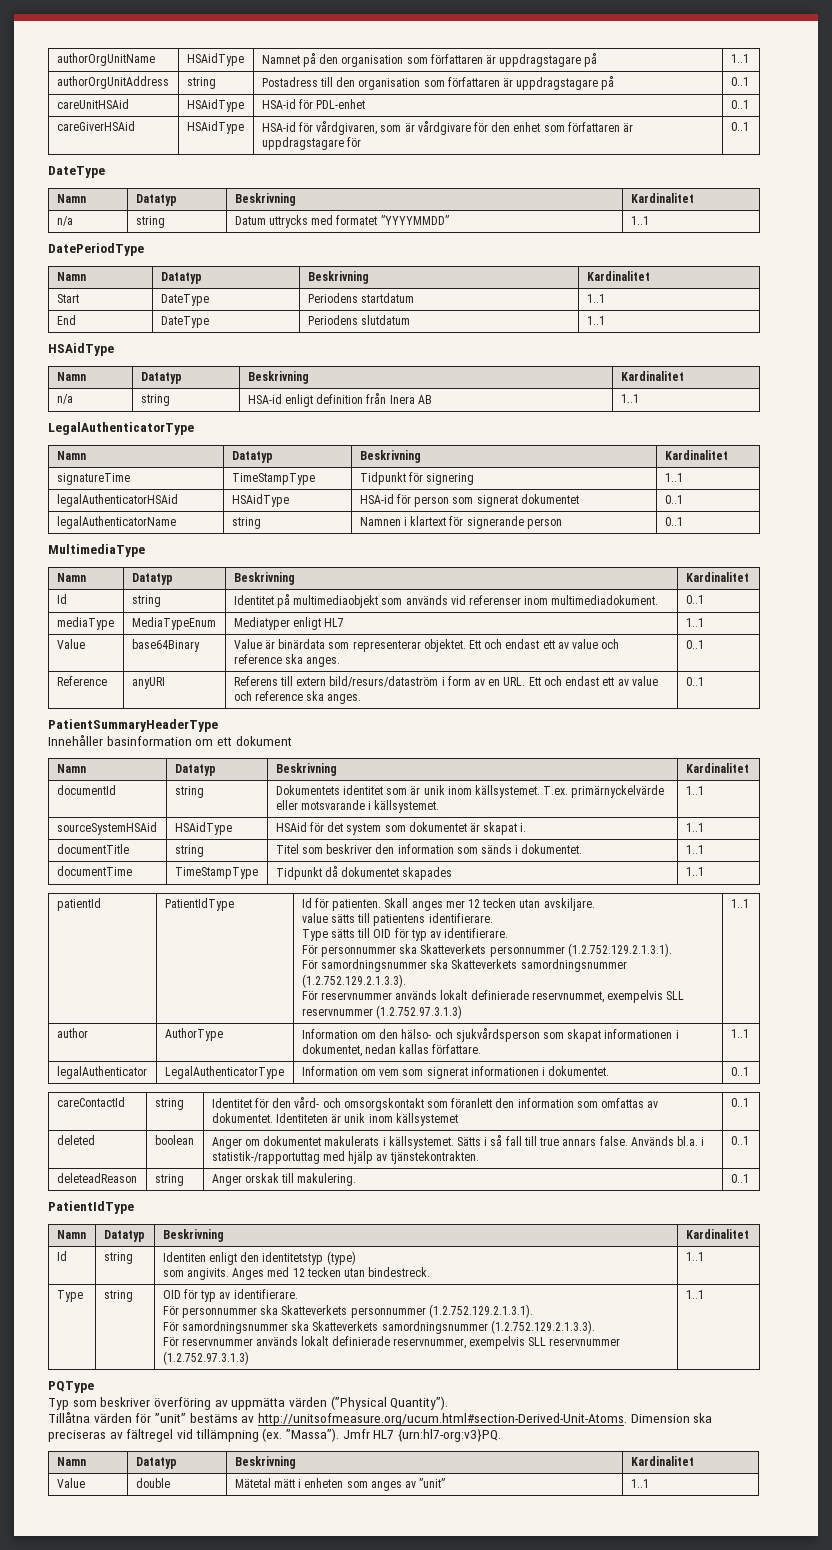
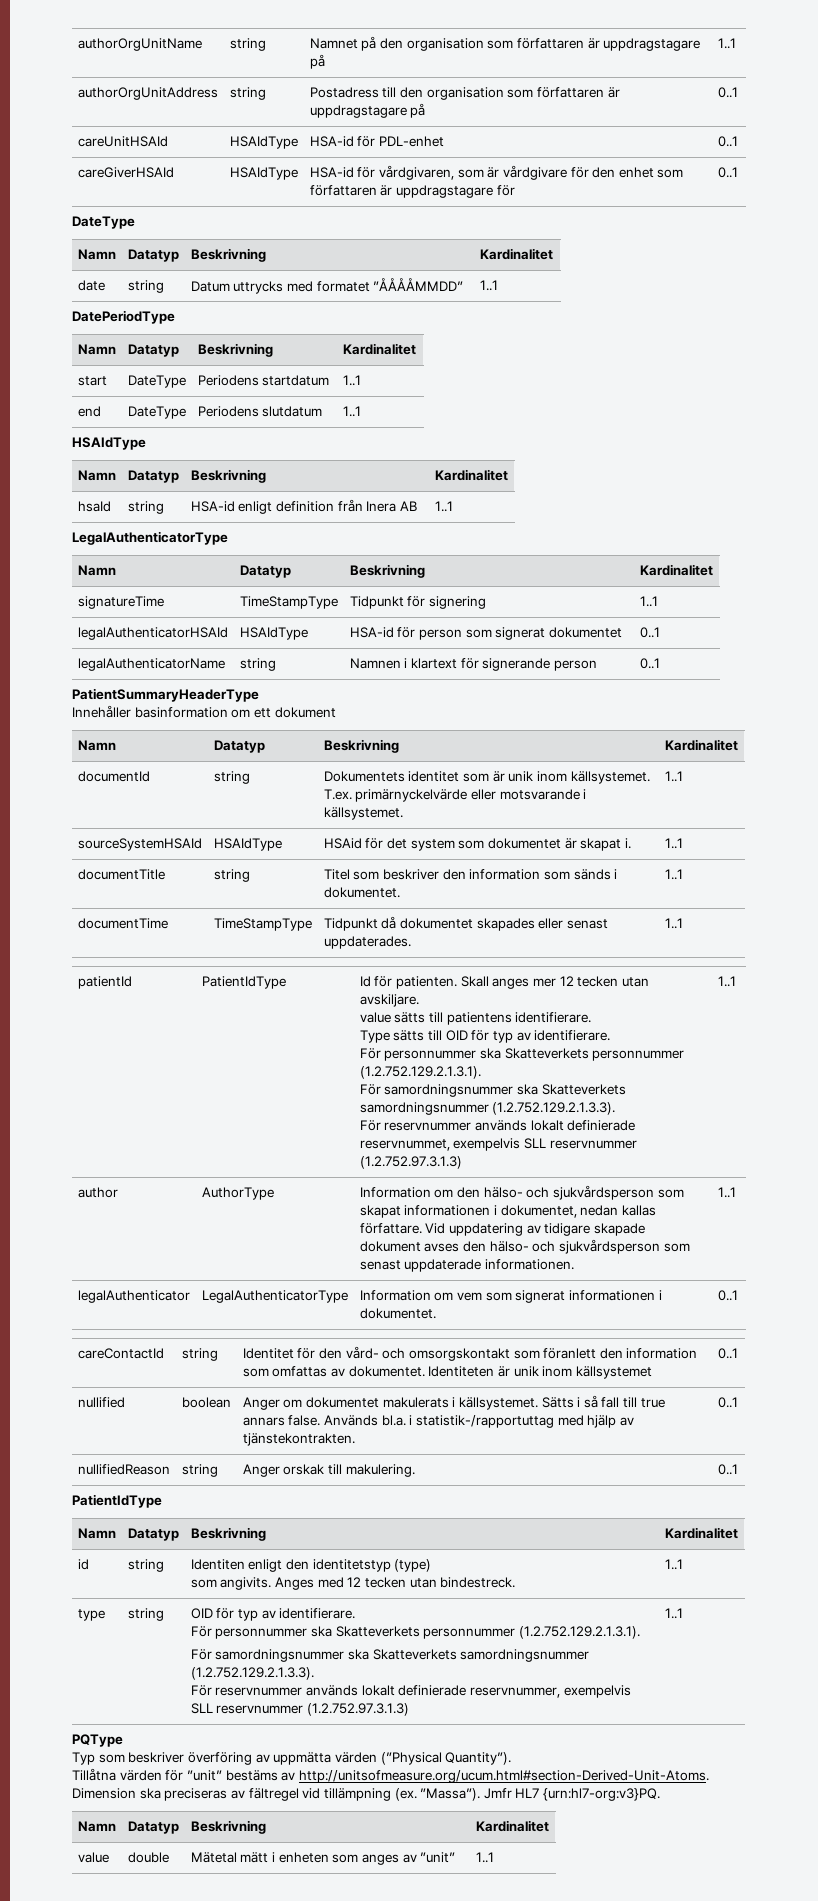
- authorOrgUnitName | HSAidType | Namnet på den organisation som författaren är uppdragstagare på | 1..1
+ authorOrgUnitName | string | Namnet på den organisation som författaren är uppdragstagare på | 1..1
- careUnitHSAid | HSAidType | HSA-id för PDL-enhet | 0..1
+ careUnitHSAId | HSAIdType | HSA-id för PDL-enhet | 0..1
- careGiverHSAid | HSAidType | HSA-id för vårdgivaren, som är vårdgivare för den enhet som författaren är uppdragstagare för | 0..1
+ careGiverHSAId | HSAIdType | HSA-id för vårdgivaren, som är vårdgivare för den enhet som författaren är uppdragstagare för | 0..1
- n/a | string | Datum uttrycks med formatet ”YYYYMMDD” | 1..1
+ date | string | Datum uttrycks med formatet ”ÅÅÅÅMMDD” | 1..1
- Start | DateType | Periodens startdatum | 1..1
+ start | DateType | Periodens startdatum | 1..1
- End | DateType | Periodens slutdatum | 1..1
- HSAidType
+ end | DateType | Periodens slutdatum | 1..1
+ HSAIdType
  Namn | Datatyp | Beskrivning | Kardinalitet
- n/a | string | HSA-id enligt definition från Inera AB | 1..1
+ hsaId | string | HSA-id enligt definition från Inera AB | 1..1
- legalAuthenticatorHSAid | HSAidType | HSA-id för person som signerat dokumentet | 0..1
+ legalAuthenticatorHSAId | HSAIdType | HSA-id för person som signerat dokumentet | 0..1
- MultimediaType
- Namn | Datatyp | Beskrivning | Kardinalitet
- Id | string | Identitet på multimediaobjekt som används vid referenser inom multimediadokument. | 0..1
- mediaType | MediaTypeEnum | Mediatyper enligt HL7 | 1..1
- Value | base64Binary | Value är binärdata som representerar objektet. Ett och endast ett av value och reference ska anges. | 0..1
- Reference | anyURI | Referens till extern bild/resurs/dataström i form av en URL. Ett och endast ett av value och reference ska anges. | 0..1
- sourceSystemHSAid | HSAidType | HSAid för det system som dokumentet är skapat i. | 1..1
+ sourceSystemHSAId | HSAIdType | HSAid för det system som dokumentet är skapat i. | 1..1
- documentTime | TimeStampType | Tidpunkt då dokumentet skapades | 1..1
+ documentTime | TimeStampType | Tidpunkt då dokumentet skapades eller senast uppdaterades. | 1..1
- author | AuthorType | Information om den hälso- och sjukvårdsperson som skapat informationen i dokumentet, nedan kallas författare. | 1..1
+ author | AuthorType | Information om den hälso- och sjukvårdsperson som skapat informationen i dokumentet, nedan kallas författare. Vid uppdatering av tidigare skapade dokument avses den hälso- och sjukvårdsperson som senast uppdaterade informationen. | 1..1
- deleted | boolean | Anger om dokumentet makulerats i källsystemet. Sätts i så fall till true annars false. Används bl.a. i statistik-/rapportuttag med hjälp av tjänstekontrakten. | 0..1
+ nullified | boolean | Anger om dokumentet makulerats i källsystemet. Sätts i så fall till true annars false. Används bl.a. i statistik-/rapportuttag med hjälp av tjänstekontrakten. | 0..1
- deleteadReason | string | Anger orskak till makulering. | 0..1
+ nullifiedReason | string | Anger orskak till makulering. | 0..1
- Id | string | Identiten enligt den identitetstyp (type)
+ id | string | Identiten enligt den identitetstyp (type)
- Type | string | OID för typ av identifierare.
+ type | string | OID för typ av identifierare.
- Value | double | Mätetal mätt i enheten som anges av ”unit” | 1..1
+ value | double | Mätetal mätt i enheten som anges av ”unit” | 1..1

